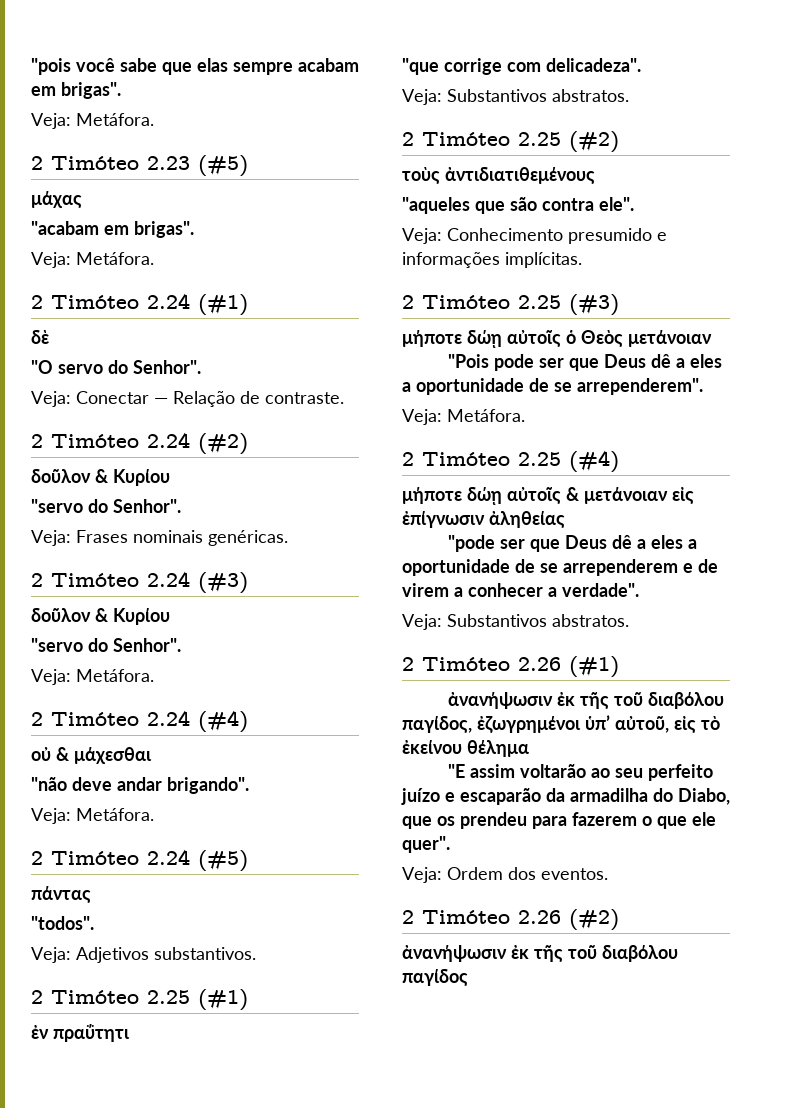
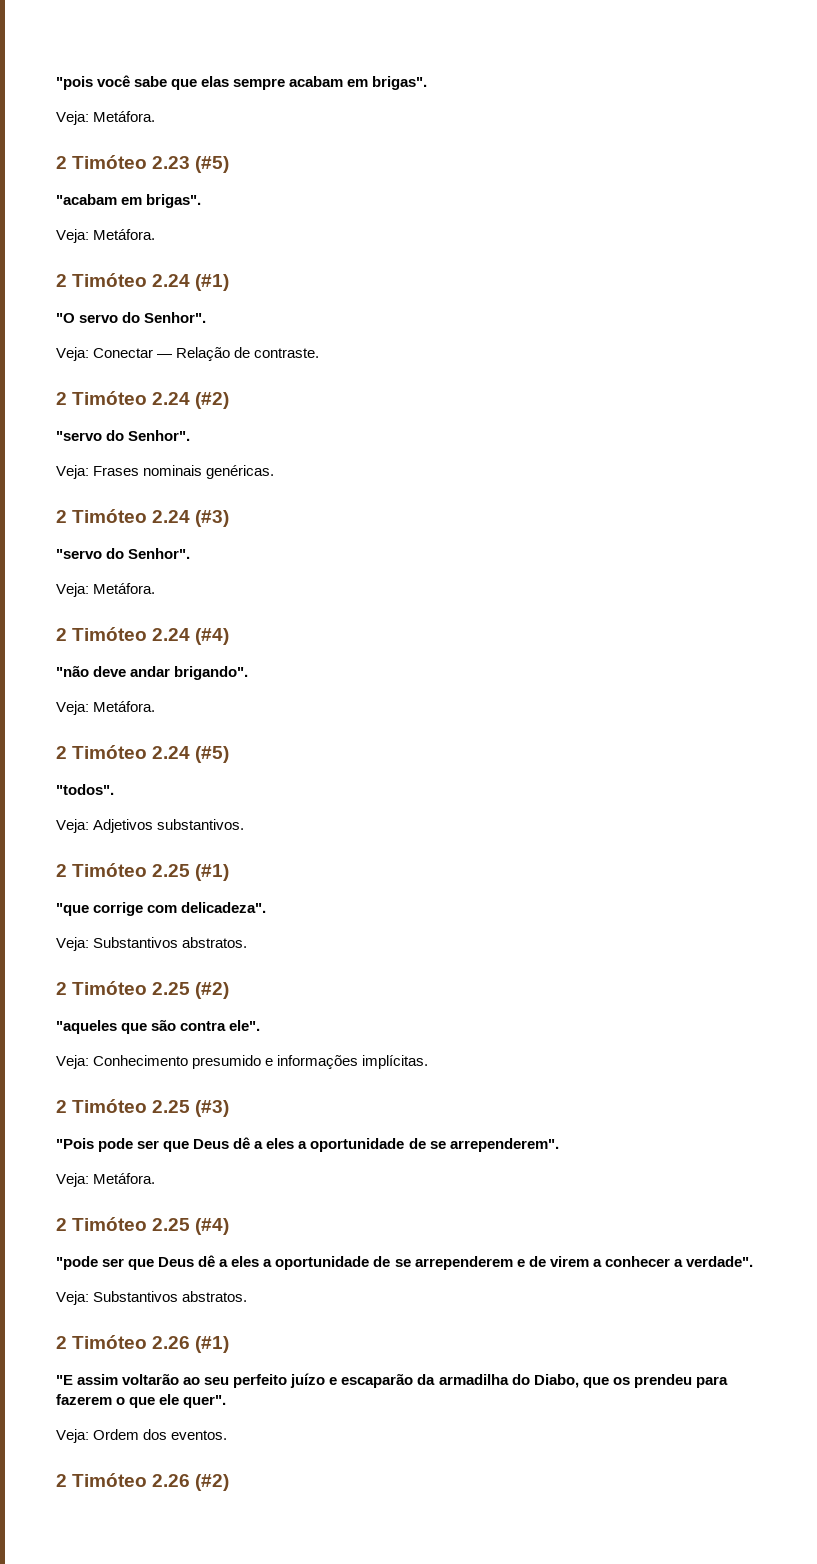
- μάχας
- δὲ
  2 Timóteo 2.24 (#2)
- δοῦλον & Κυρίου
  2 Timóteo 2.24 (#3)
- δοῦλον & Κυρίου
- οὐ & μάχεσθαι
- πάντας
- ἐν πραΰτητι
- τοὺς ἀντιδιατιθεμένους
- μήποτε δώῃ αὐτοῖς ὁ Θεὸς μετάνοιαν
- μήποτε δώῃ αὐτοῖς & μετάνοιαν εἰς ἐπίγνωσιν ἀληθείας
- ἀνανήψωσιν ἐκ τῆς τοῦ διαβόλου παγίδος, ἐζωγρημένοι ὑπ’ αὐτοῦ, εἰς τὸ ἐκείνου θέλημα
- ἀνανήψωσιν ἐκ τῆς τοῦ διαβόλου παγίδος

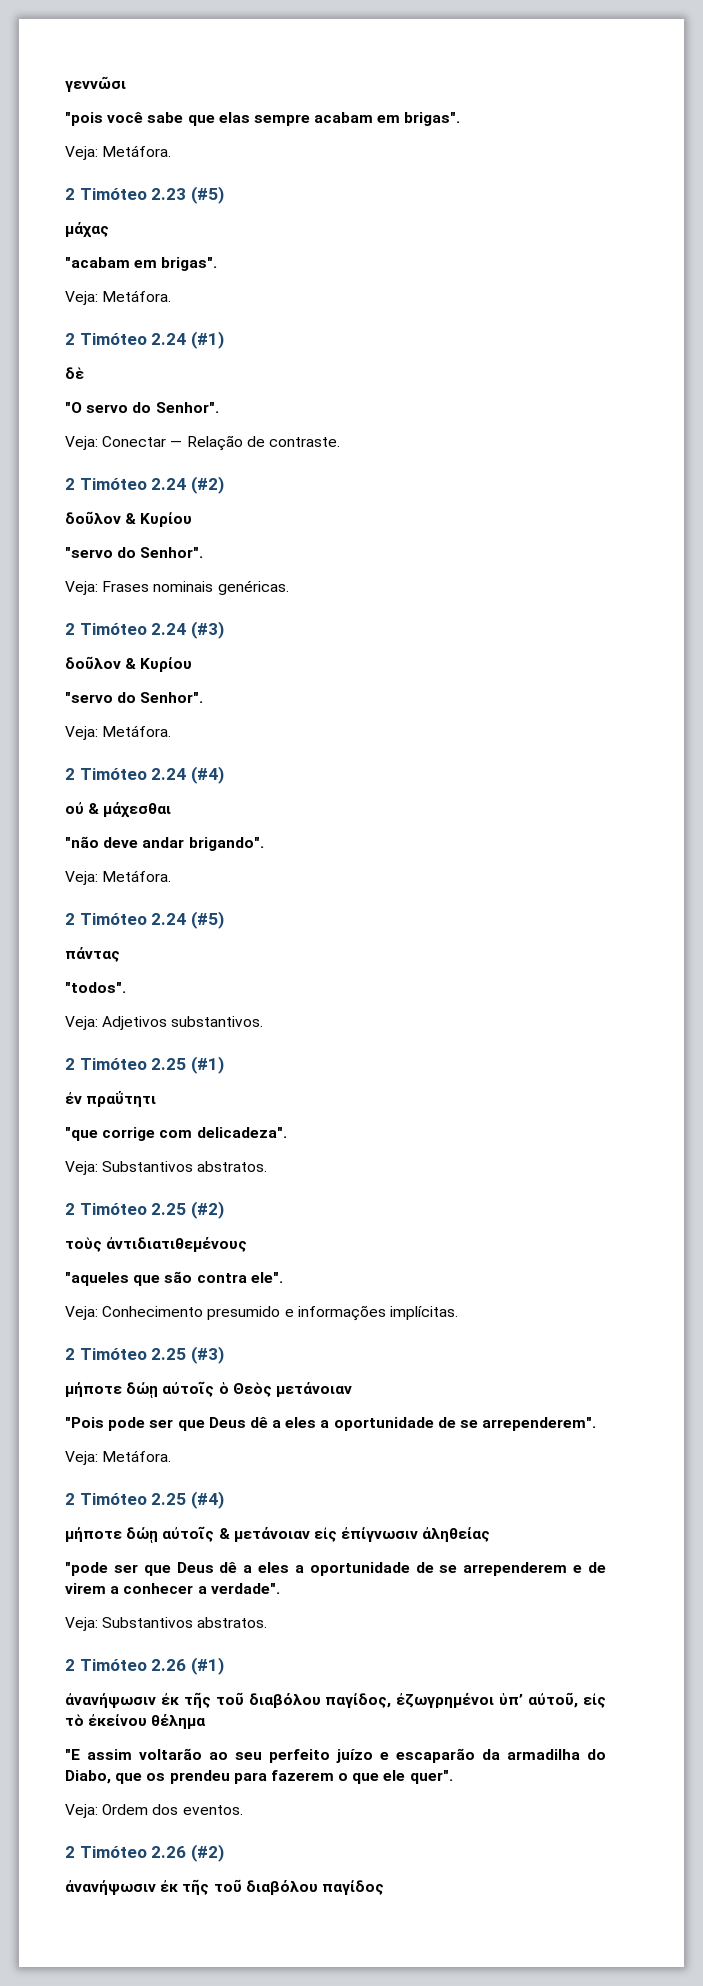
+ γεννῶσι
+ μάχας
+ δὲ
  2 Timóteo 2.24 (#2)
+ δοῦλον & Κυρίου
  2 Timóteo 2.24 (#3)
+ δοῦλον & Κυρίου
+ οὐ & μάχεσθαι
+ πάντας
+ ἐν πραΰτητι
+ τοὺς ἀντιδιατιθεμένους
+ μήποτε δώῃ αὐτοῖς ὁ Θεὸς μετάνοιαν
+ μήποτε δώῃ αὐτοῖς & μετάνοιαν εἰς ἐπίγνωσιν ἀληθείας
+ ἀνανήψωσιν ἐκ τῆς τοῦ διαβόλου παγίδος, ἐζωγρημένοι ὑπ’ αὐτοῦ, εἰς τὸ ἐκείνου θέλημα
+ ἀνανήψωσιν ἐκ τῆς τοῦ διαβόλου παγίδος

